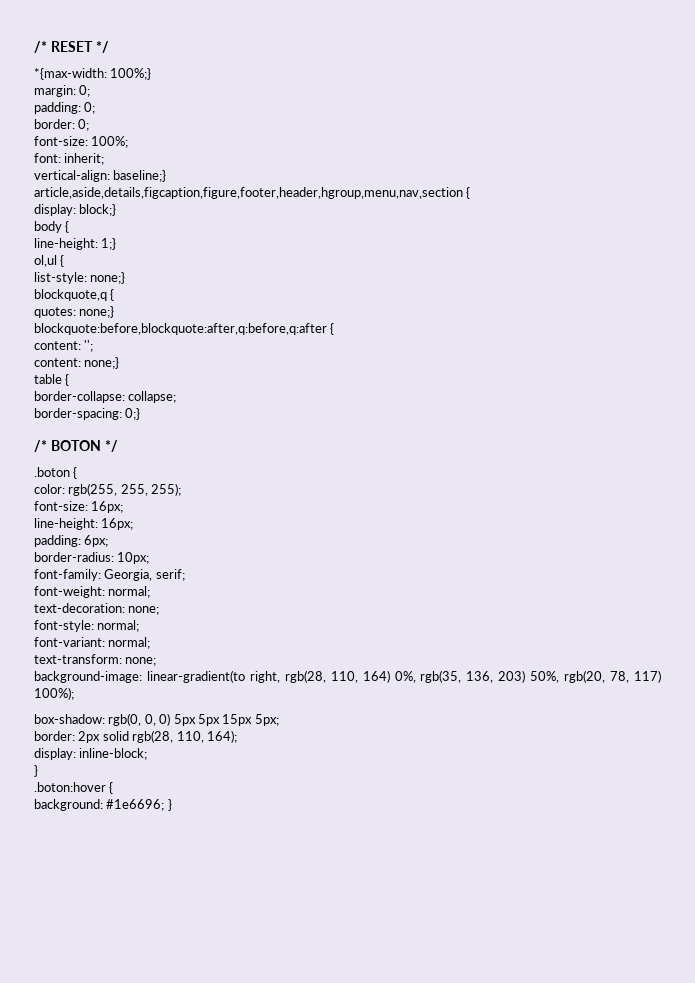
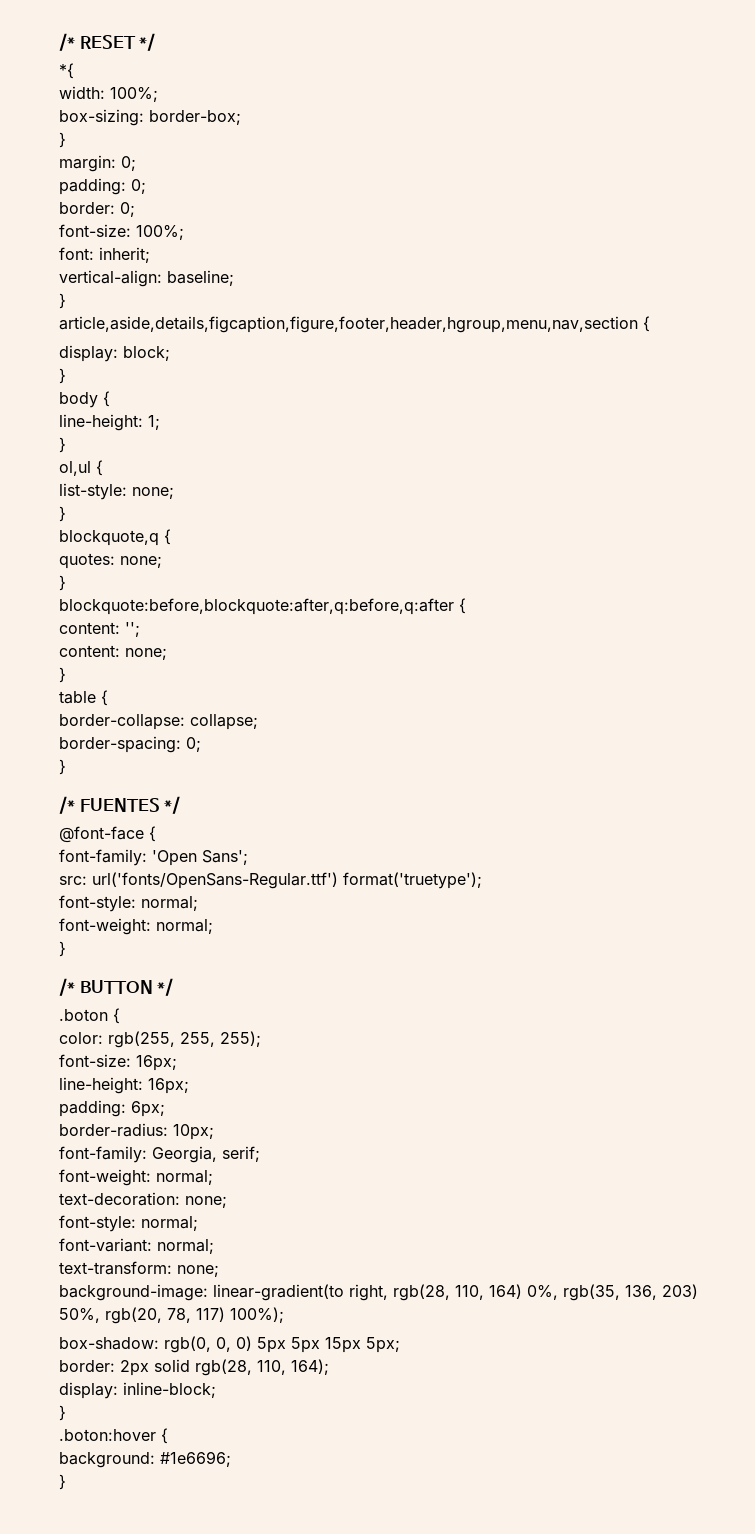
- *{max-width: 100%;}
+ *{
+ width: 100%;
+ box-sizing: border-box;
+ }
- vertical-align: baseline;}
+ vertical-align: baseline;
+ }
- display: block;}
+ display: block;
+ }
- line-height: 1;}
+ line-height: 1;
+ }
- list-style: none;}
+ list-style: none;
+ }
- quotes: none;}
+ quotes: none;
+ }
- content: none;}
+ content: none;
+ }
- border-spacing: 0;}
- /* BOTON */
+ border-spacing: 0;
+ }
+ /* FUENTES */
+ @font-face {
+ font-family: 'Open Sans';
+ src: url('fonts/OpenSans-Regular.ttf') format('truetype');
+ font-style: normal;
+ font-weight: normal;
+ }
+ /* BUTTON */
- background: #1e6696; }
+ background: #1e6696;
+ }

